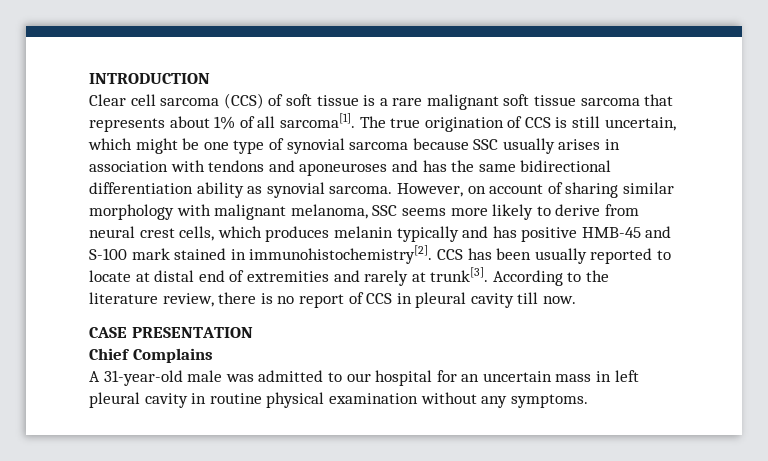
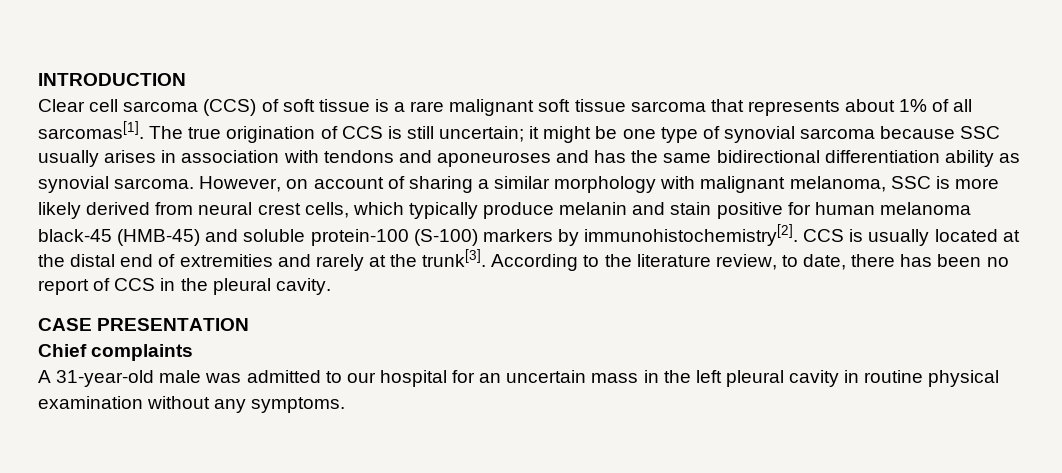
- Clear cell sarcoma (CCS) of soft tissue is a rare malignant soft tissue sarcoma that represents about 1% of all sarcoma[1].
+ Clear cell sarcoma (CCS) of soft tissue is a rare malignant soft tissue sarcoma that represents about 1% of all sarcomas[1].
- The true origination of CCS is still uncertain, which might be one type of synovial sarcoma because SSC usually arises in association with tendons and aponeuroses and has the same bidirectional differentiation ability as synovial sarcoma.
+ The true origination of CCS is still uncertain; it might be one type of synovial sarcoma because SSC usually arises in association with tendons and aponeuroses and has the same bidirectional differentiation ability as synovial sarcoma.
- However, on account of sharing similar morphology with malignant melanoma, SSC seems more likely to derive from neural crest cells, which produces melanin typically and has positive HMB-45 and S-100 mark stained in immunohistochemistry[2]. CCS has been usually reported to locate at distal end of extremities and rarely at trunk[3].
+ However, on account of sharing a similar morphology with malignant melanoma, SSC is more likely derived from neural crest cells, which typically produce melanin and stain positive for human melanoma black-45 (HMB-45) and soluble protein-100 (S-100) markers by immunohistochemistry[2]. CCS is usually located at the distal end of extremities and rarely at the trunk[3].
- According to the literature review, there is no report of CCS in pleural cavity till now.
+ According to the literature review, to date, there has been no report of CCS in the pleural cavity.
- Chief Complains
+ Chief complaints
- A 31-year-old male was admitted to our hospital for an uncertain mass in left pleural cavity in routine physical examination without any symptoms.
+ A 31-year-old male was admitted to our hospital for an uncertain mass in the left pleural cavity in routine physical examination without any symptoms.

